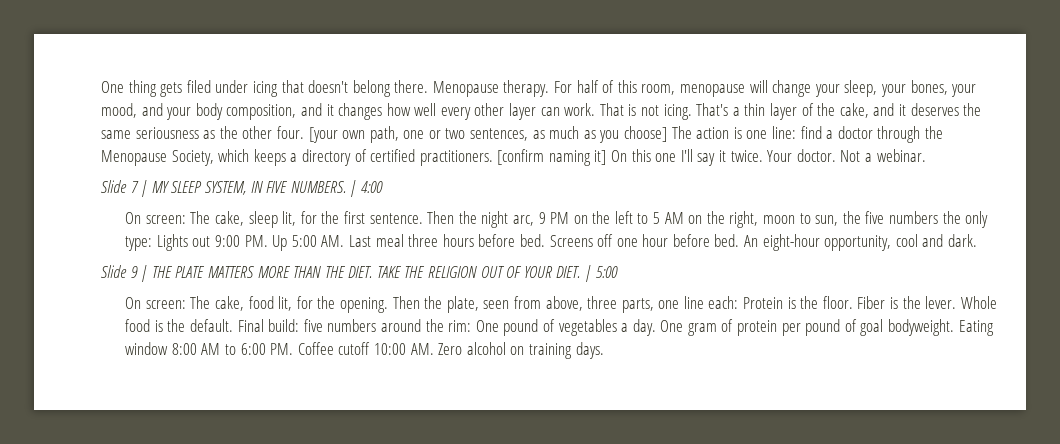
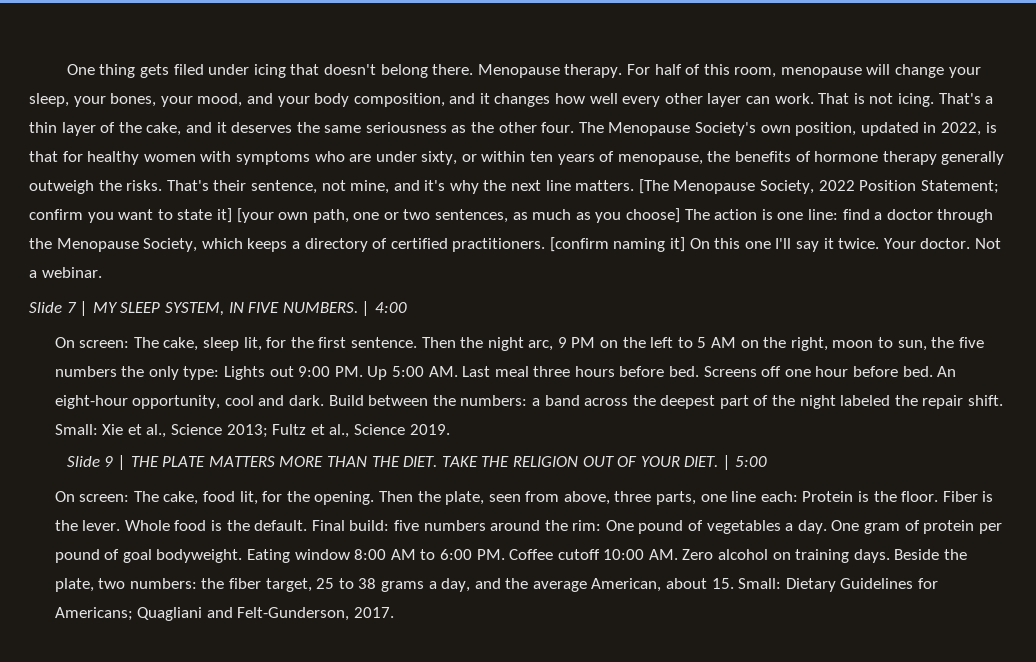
- [your own path, one or two sentences, as much as you choose] The action is one line: find a doctor through the Menopause Society, which keeps a directory of certified practitioners.
+ The Menopause Society's own position, updated in 2022, is that for healthy women with symptoms who are under sixty, or within ten years of menopause, the benefits of hormone therapy generally outweigh the risks. That's their sentence, not mine, and it's why the next line matters. [The Menopause Society, 2022 Position Statement; confirm you want to state it] [your own path, one or two sentences, as much as you choose] The action is one line: find a doctor through the Menopause Society, which keeps a directory of certified practitioners.
+ Build between the numbers: a band across the deepest part of the night labeled the repair shift. Small: Xie et al., Science 2013; Fultz et al., Science 2019.
+ Beside the plate, two numbers: the fiber target, 25 to 38 grams a day, and the average American, about 15. Small: Dietary Guidelines for Americans; Quagliani and Felt-Gunderson, 2017.

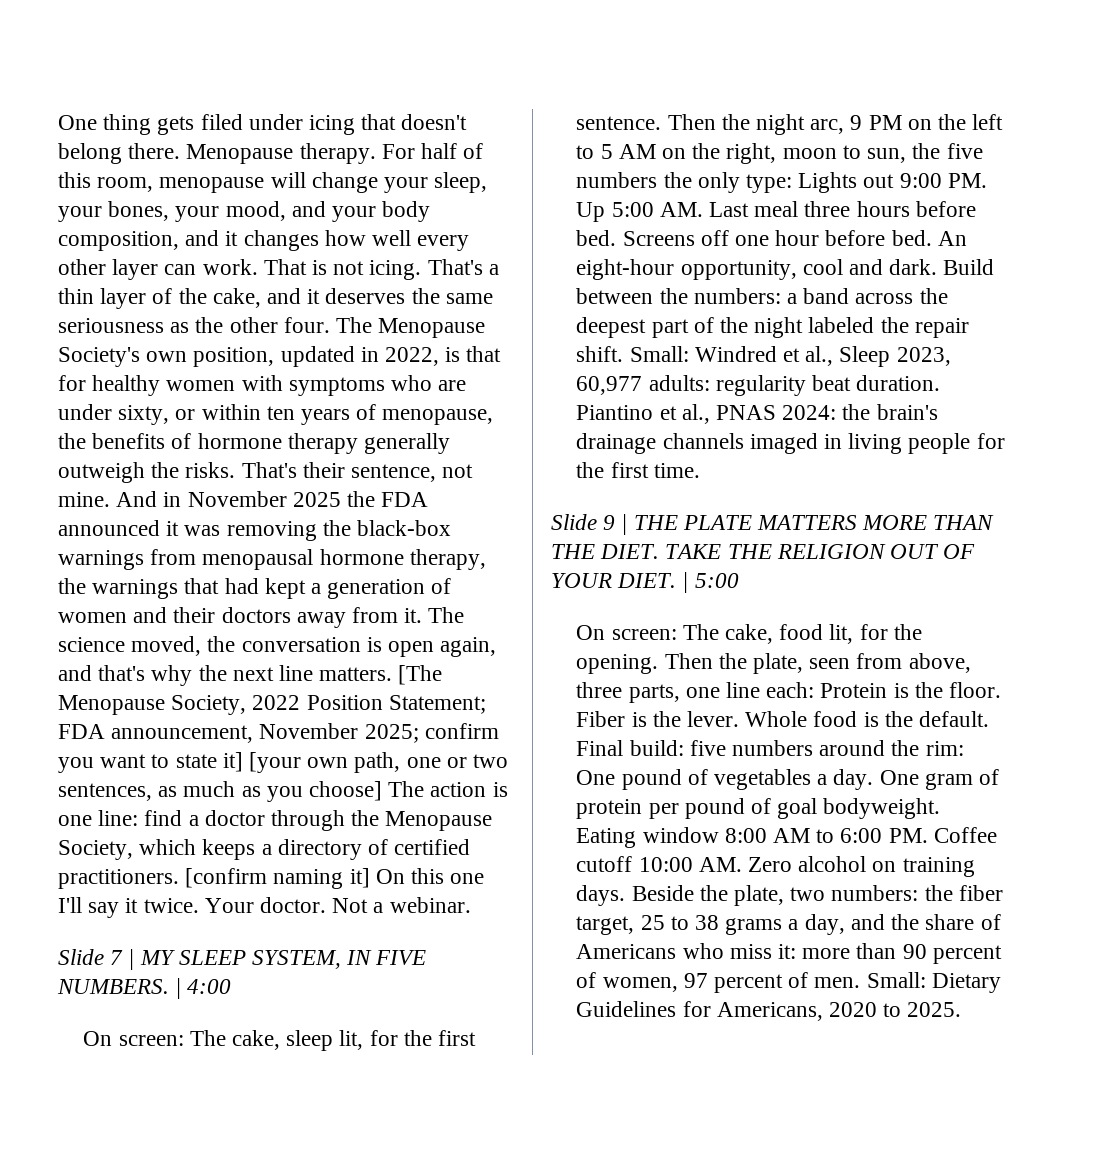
- That's their sentence, not mine, and it's why the next line matters.
+ That's their sentence, not mine. And in November 2025 the FDA announced it was removing the black-box warnings from menopausal hormone therapy, the warnings that had kept a generation of women and their doctors away from it. The science moved, the conversation is open again, and that's why the next line matters.
- [The Menopause Society, 2022 Position Statement; confirm you want to state it] [your own path, one or two sentences, as much as you choose] The action is one line: find a doctor through the Menopause Society, which keeps a directory of certified practitioners.
+ [The Menopause Society, 2022 Position Statement; FDA announcement, November 2025; confirm you want to state it] [your own path, one or two sentences, as much as you choose] The action is one line: find a doctor through the Menopause Society, which keeps a directory of certified practitioners.
- Small: Xie et al., Science 2013; Fultz et al., Science 2019.
+ Small: Windred et al., Sleep 2023, 60,977 adults: regularity beat duration. Piantino et al., PNAS 2024: the brain's drainage channels imaged in living people for the first time.
- Beside the plate, two numbers: the fiber target, 25 to 38 grams a day, and the average American, about 15. Small: Dietary Guidelines for Americans; Quagliani and Felt-Gunderson, 2017.
+ Beside the plate, two numbers: the fiber target, 25 to 38 grams a day, and the share of Americans who miss it: more than 90 percent of women, 97 percent of men. Small: Dietary Guidelines for Americans, 2020 to 2025.

